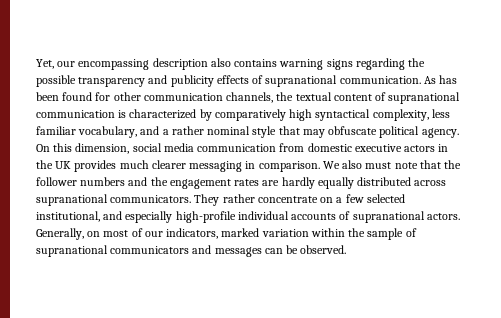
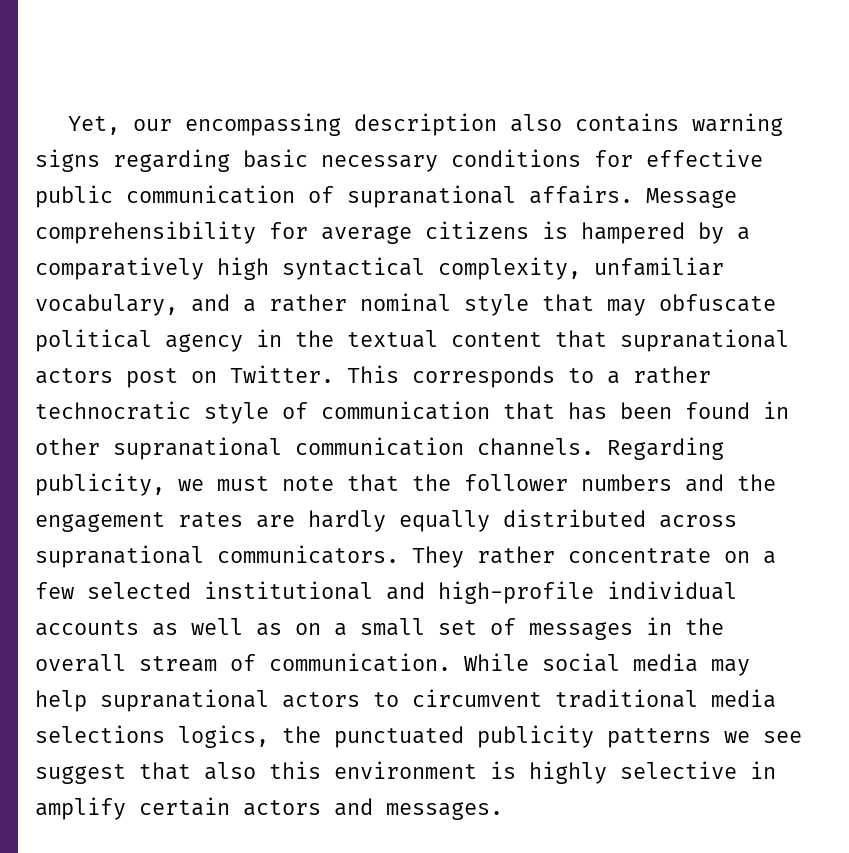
- Yet, our encompassing description also contains warning signs regarding the possible transparency and publicity effects of supranational communication. As has been found for other communication channels, the textual content of supranational communication is characterized by comparatively high syntactical complexity, less familiar vocabulary, and a rather nominal style that may obfuscate political agency. On this dimension, social media communication from domestic executive actors in the UK provides much clearer messaging in comparison. We also must note that the follower numbers and the engagement rates are hardly equally distributed across supranational communicators.
+ Yet, our encompassing description also contains warning signs regarding basic necessary conditions for effective public communication of supranational affairs. Message comprehensibility for average citizens is hampered by a comparatively high syntactical complexity, unfamiliar vocabulary, and a rather nominal style that may obfuscate political agency in the textual content that supranational actors post on Twitter. This corresponds to a rather technocratic style of communication that has been found in other supranational communication channels. Regarding publicity, we must note that the follower numbers and the engagement rates are hardly equally distributed across supranational communicators.
- They rather concentrate on a few selected institutional, and especially high-profile individual accounts of supranational actors. Generally, on most of our indicators, marked variation within the sample of supranational communicators and messages can be observed.
+ They rather concentrate on a few selected institutional and high-profile individual accounts as well as on a small set of messages in the overall stream of communication. While social media may help supranational actors to circumvent traditional media selections logics, the punctuated publicity patterns we see suggest that also this environment is highly selective in amplify certain actors and messages.

